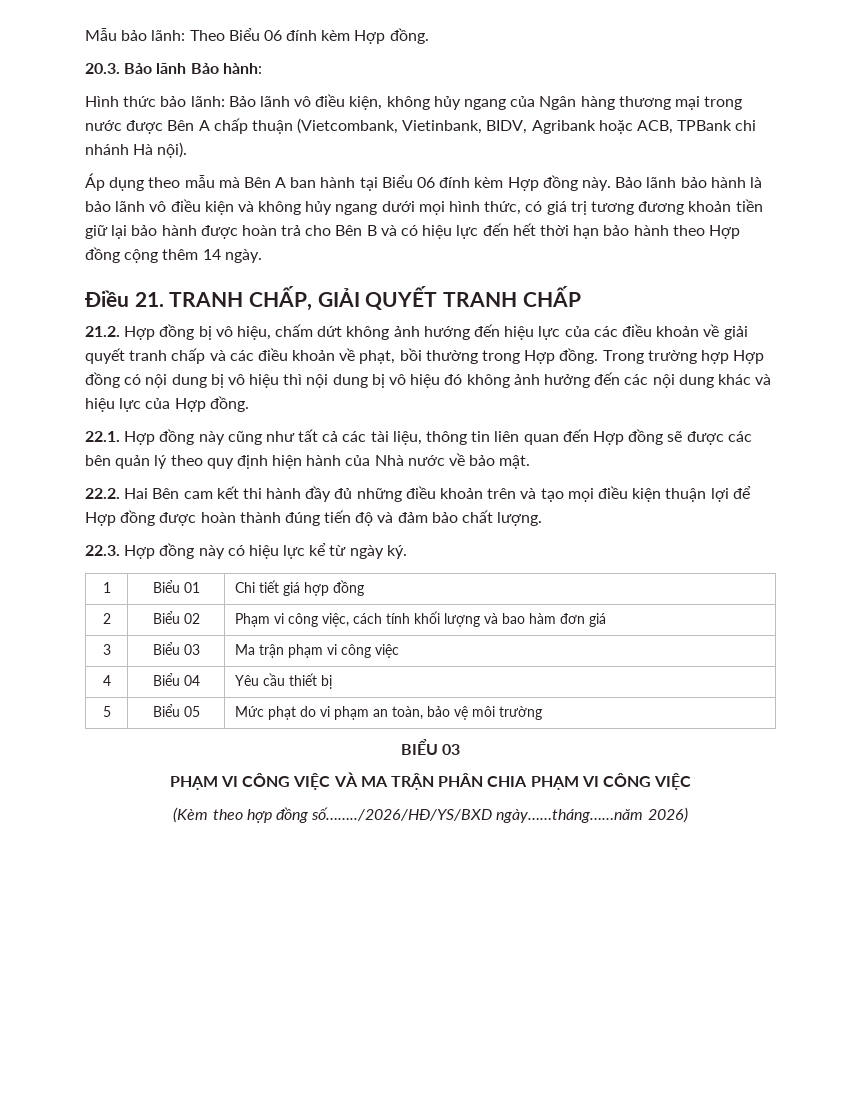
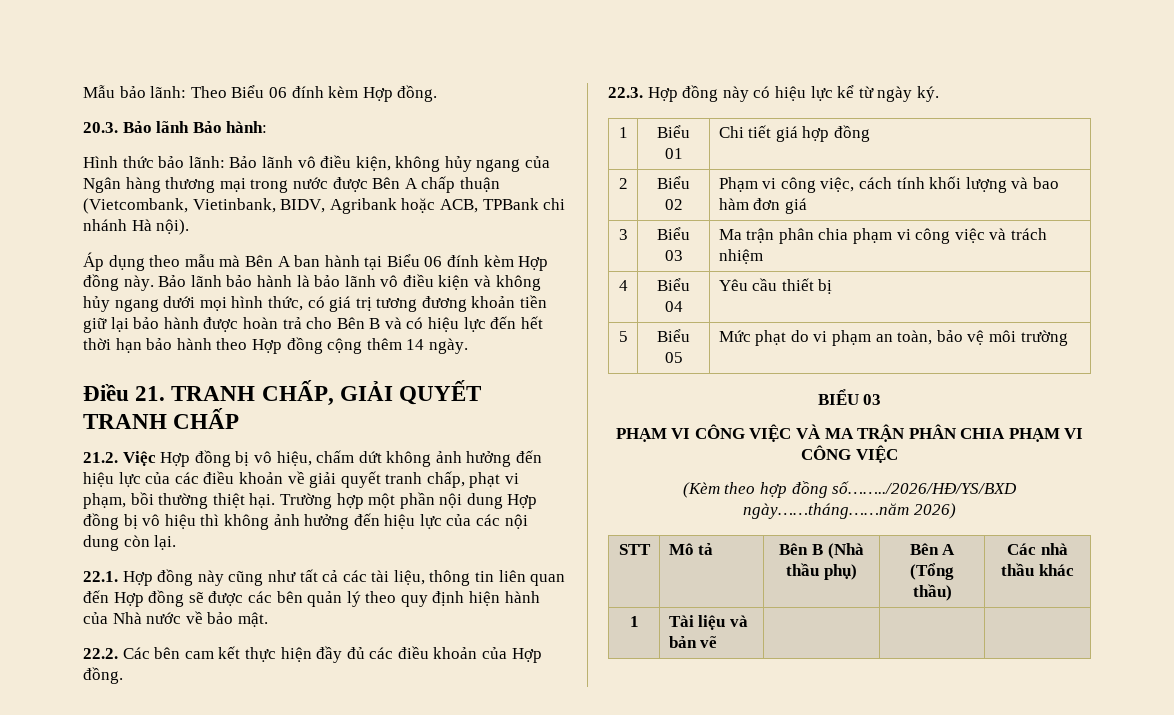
- 21.2. Hợp đồng bị vô hiệu, chấm dứt không ảnh hướng đến hiệu lực của các điều khoản về giải quyết tranh chấp và các điều khoản về phạt, bồi thường trong Hợp đồng. Trong trường hợp Hợp đồng có nội dung bị vô hiệu thì nội dung bị vô hiệu đó không ảnh hưởng đến các nội dung khác và hiệu lực của Hợp đồng.
+ 21.2. Việc Hợp đồng bị vô hiệu, chấm dứt không ảnh hưởng đến hiệu lực của các điều khoản về giải quyết tranh chấp, phạt vi phạm, bồi thường thiệt hại. Trường hợp một phần nội dung Hợp đồng bị vô hiệu thì không ảnh hưởng đến hiệu lực của các nội dung còn lại.
- 22.2. Hai Bên cam kết thi hành đầy đủ những điều khoản trên và tạo mọi điều kiện thuận lợi để Hợp đồng được hoàn thành đúng tiến độ và đảm bảo chất lượng.
+ 22.2. Các bên cam kết thực hiện đầy đủ các điều khoản của Hợp đồng.
- 3 | Biểu 03 | Ma trận phạm vi công việc
+ 3 | Biểu 03 | Ma trận phân chia phạm vi công việc và trách nhiệm
+ STT | Mô tả | Bên B (Nhà thầu phụ) | Bên A (Tổng thầu) | Các nhà thầu khác
+ 1 | Tài liệu và bản vẽ | | |

